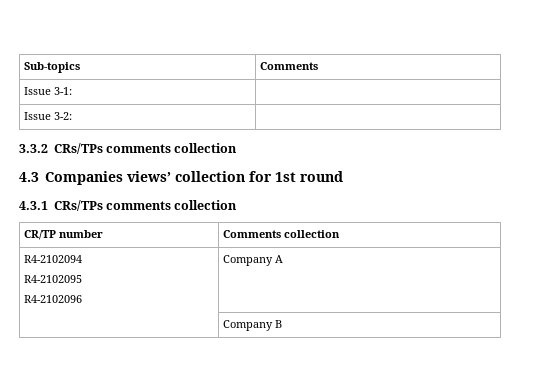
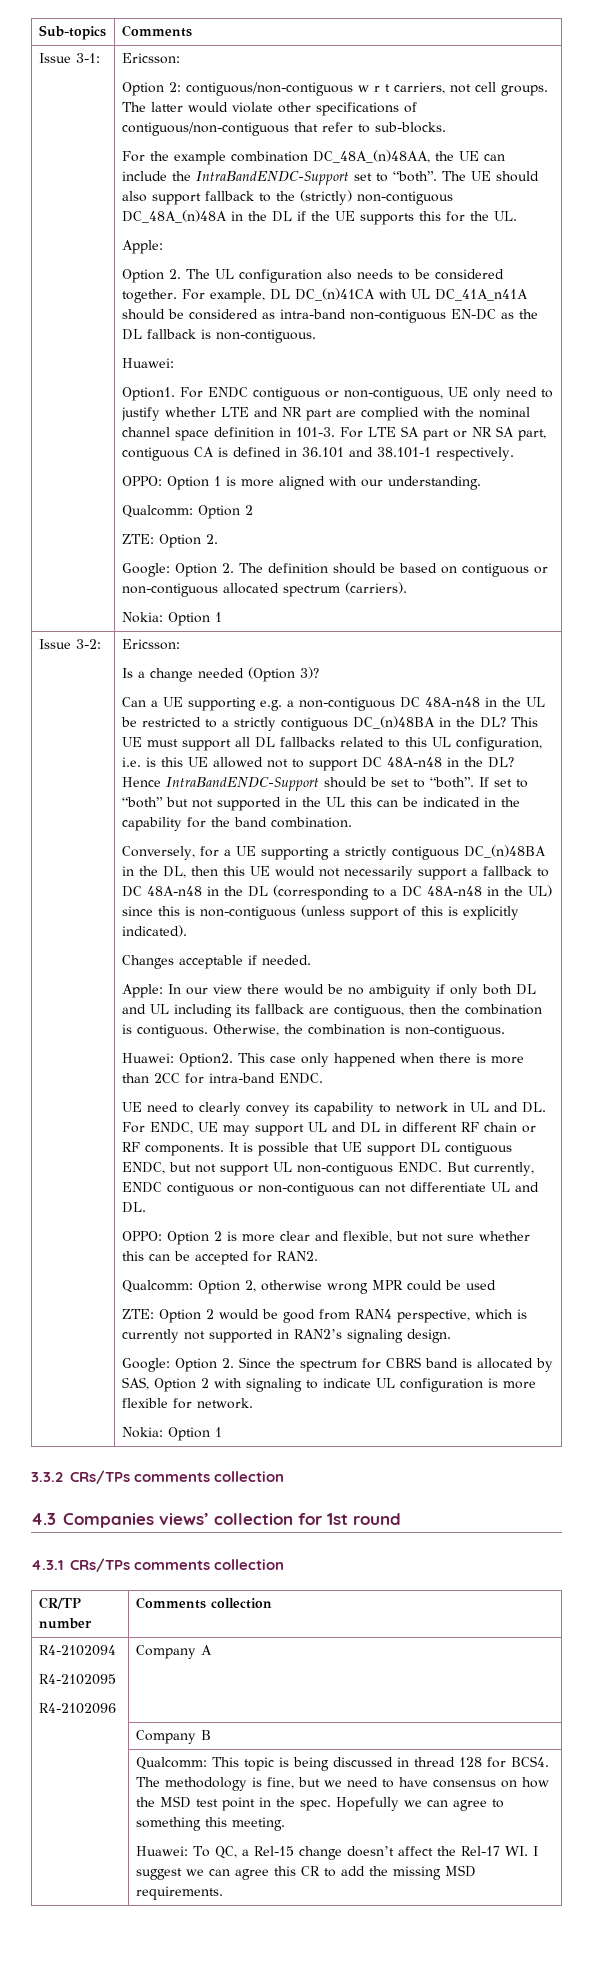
- Issue 3-1: |
- Issue 3-2: |
+ Issue 3-1: | Ericsson:
+ Option 2: contiguous/non-contiguous w r t carriers, not cell groups. The latter would violate other specifications of contiguous/non-contiguous that refer to sub-blocks.
+ For the example combination DC_48A_(n)48AA, the UE can include the IntraBandENDC-Support set to “both”. The UE should also support fallback to the (strictly) non-contiguous DC_48A_(n)48A in the DL if the UE supports this for the UL.
+ Apple:
+ Option 2. The UL configuration also needs to be considered together. For example, DL DC_(n)41CA with UL DC_41A_n41A should be considered as intra-band non-contiguous EN-DC as the DL fallback is non-contiguous.
+ Huawei:
+ Option1. For ENDC contiguous or non-contiguous, UE only need to justify whether LTE and NR part are complied with the nominal channel space definition in 101-3. For LTE SA part or NR SA part, contiguous CA is defined in 36.101 and 38.101-1 respectively.
+ OPPO: Option 1 is more aligned with our understanding.
+ Qualcomm: Option 2
+ ZTE: Option 2.
+ Google: Option 2. The definition should be based on contiguous or non-contiguous allocated spectrum (carriers).
+ Nokia: Option 1
+ Issue 3-2: | Ericsson:
+ Is a change needed (Option 3)?
+ Can a UE supporting e.g. a non-contiguous DC 48A-n48 in the UL be restricted to a strictly contiguous DC_(n)48BA in the DL? This UE must support all DL fallbacks related to this UL configuration, i.e. is this UE allowed not to support DC 48A-n48 in the DL? Hence IntraBandENDC-Support should be set to “both”. If set to “both” but not supported in the UL this can be indicated in the capability for the band combination.
+ Conversely, for a UE supporting a strictly contiguous DC_(n)48BA in the DL, then this UE would not necessarily support a fallback to DC 48A-n48 in the DL (corresponding to a DC 48A-n48 in the UL) since this is non-contiguous (unless support of this is explicitly indicated).
+ Changes acceptable if needed.
+ Apple: In our view there would be no ambiguity if only both DL and UL including its fallback are contiguous, then the combination is contiguous. Otherwise, the combination is non-contiguous.
+ Huawei: Option2. This case only happened when there is more than 2CC for intra-band ENDC.
+ UE need to clearly convey its capability to network in UL and DL. For ENDC, UE may support UL and DL in different RF chain or RF components. It is possible that UE support DL contiguous ENDC, but not support UL non-contiguous ENDC. But currently, ENDC contiguous or non-contiguous can not differentiate UL and DL.
+ OPPO: Option 2 is more clear and flexible, but not sure whether this can be accepted for RAN2.
+ Qualcomm: Option 2, otherwise wrong MPR could be used
+ ZTE: Option 2 would be good from RAN4 perspective, which is currently not supported in RAN2’s signaling design.
+ Google: Option 2. Since the spectrum for CBRS band is allocated by SAS, Option 2 with signaling to indicate UL configuration is more flexible for network.
+ Nokia: Option 1
+ Qualcomm: This topic is being discussed in thread 128 for BCS4. The methodology is fine, but we need to have consensus on how the MSD test point in the spec. Hopefully we can agree to something this meeting.
+ Huawei: To QC, a Rel-15 change doesn’t affect the Rel-17 WI. I suggest we can agree this CR to add the missing MSD requirements.

